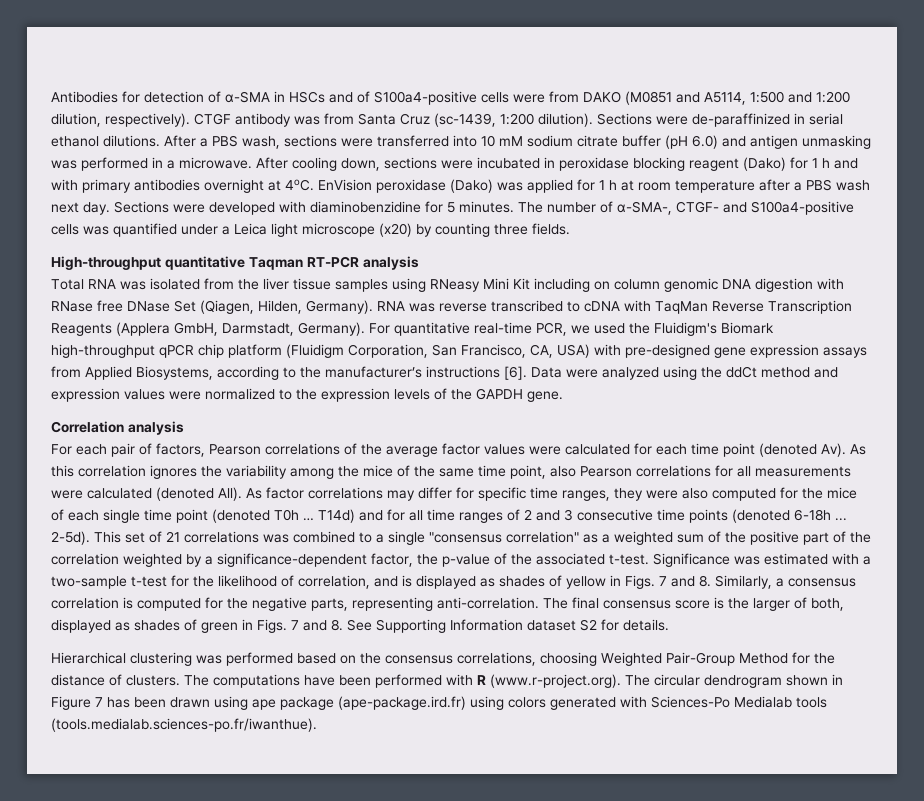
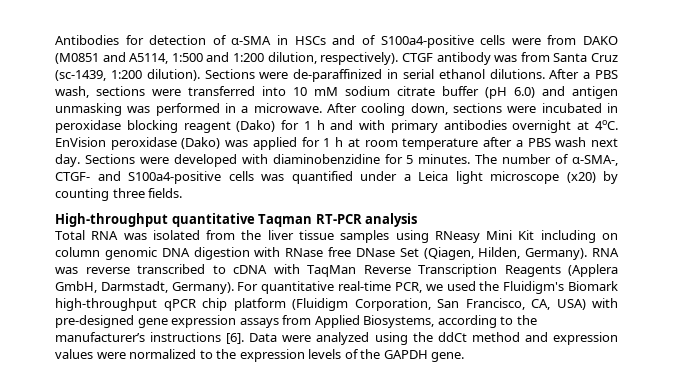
- Correlation analysis
- For each pair of factors, Pearson correlations of the average factor values were calculated for each time point (denoted Av). As this correlation ignores the variability among the mice of the same time point, also Pearson correlations for all measurements were calculated (denoted All). As factor correlations may differ for specific time ranges, they were also computed for the mice of each single time point (denoted T0h … T14d) and for all time ranges of 2 and 3 consecutive time points (denoted 6-18h ... 2-5d). This set of 21 correlations was combined to a single "consensus correlation" as a weighted sum of the positive part of the correlation weighted by a significance-dependent factor, the p-value of the associated t-test. Significance was estimated with a two-sample t-test for the likelihood of correlation, and is displayed as shades of yellow in Figs. 7 and 8. Similarly, a consensus correlation is computed for the negative parts, representing anti-correlation. The final consensus score is the larger of both, displayed as shades of green in Figs. 7 and 8. See Supporting Information dataset S2 for details.
- Hierarchical clustering was performed based on the consensus correlations, choosing Weighted Pair-Group Method for the distance of clusters. The computations have been performed with R (www.r-project.org). The circular dendrogram shown in Figure 7 has been drawn using ape package (ape-package.ird.fr) using colors generated with Sciences-Po Medialab tools (tools.medialab.sciences-po.fr/iwanthue).

